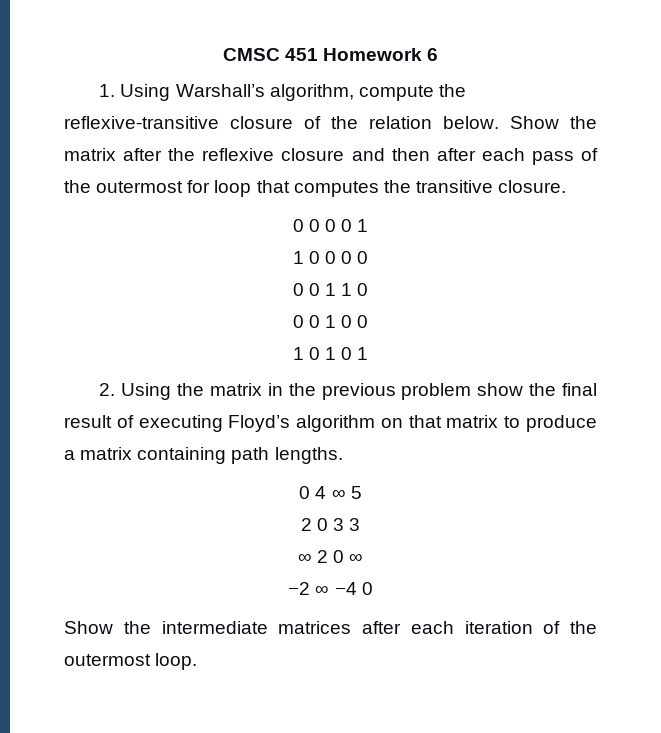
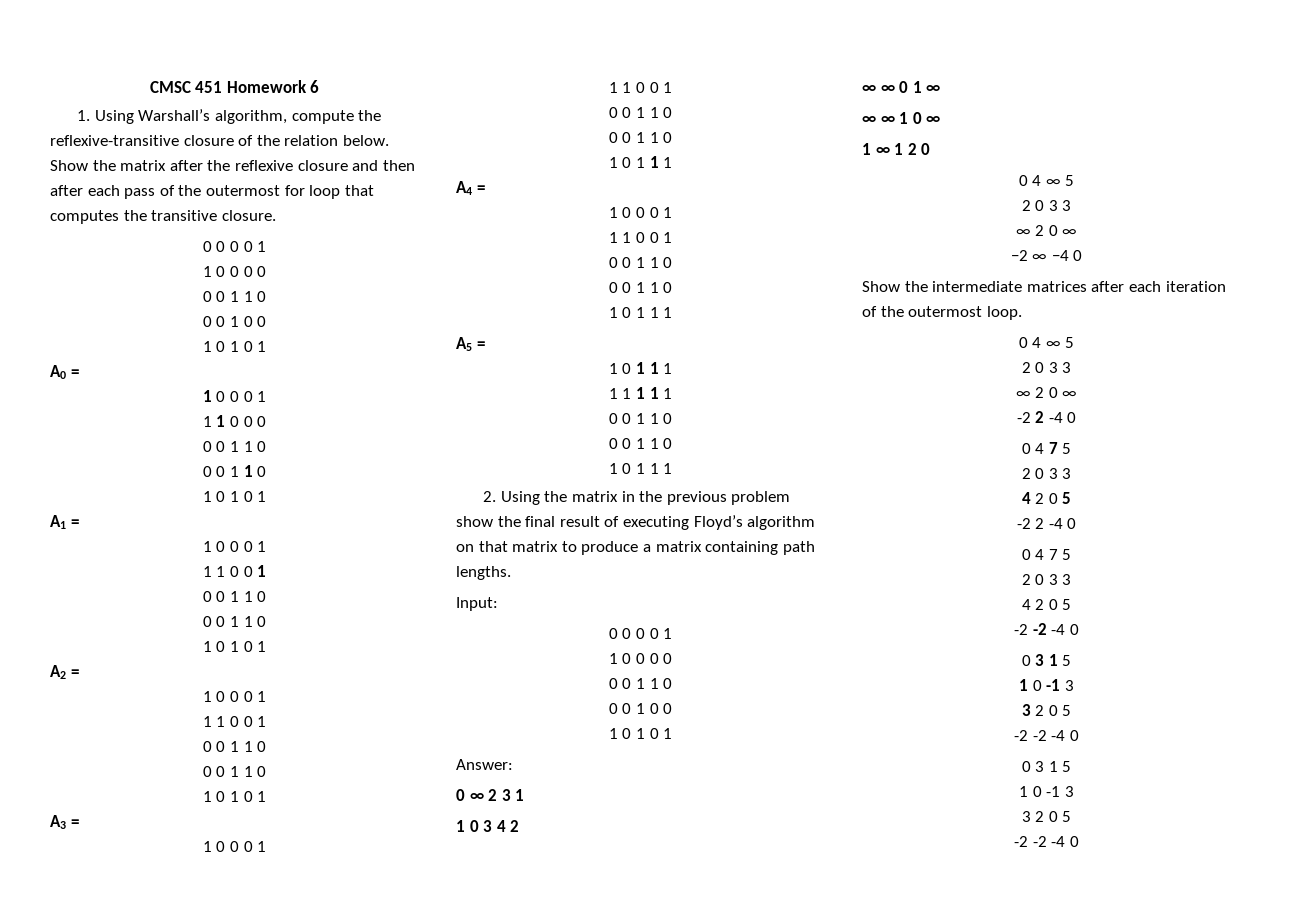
+ A0 =
+ 1 0 0 0 1
+ 1 1 0 0 0
+ 0 0 1 1 0
+ 0 0 1 1 0
+ 1 0 1 0 1
+ A1 =
+ 1 0 0 0 1
+ 1 1 0 0 1
+ 0 0 1 1 0
+ 0 0 1 1 0
+ 1 0 1 0 1
+ A2 =
+ 1 0 0 0 1
+ 1 1 0 0 1
+ 0 0 1 1 0
+ 0 0 1 1 0
+ 1 0 1 0 1
+ A3 =
+ 1 0 0 0 1
+ 1 1 0 0 1
+ 0 0 1 1 0
+ 0 0 1 1 0
+ 1 0 1 1 1
+ A4 =
+ 1 0 0 0 1
+ 1 1 0 0 1
+ 0 0 1 1 0
+ 0 0 1 1 0
+ 1 0 1 1 1
+ A5 =
+ 1 0 1 1 1
+ 1 1 1 1 1
+ 0 0 1 1 0
+ 0 0 1 1 0
+ 1 0 1 1 1
+ Input:
+ 0 0 0 0 1
+ 1 0 0 0 0
+ 0 0 1 1 0
+ 0 0 1 0 0
+ 1 0 1 0 1
+ Answer:
+ 0 ∞ 2 3 1
+ 1 0 3 4 2
+ ∞ ∞ 0 1 ∞
+ ∞ ∞ 1 0 ∞
+ 1 ∞ 1 2 0
  Show the intermediate matrices after each iteration of the outermost loop.
+ 0 4 ∞ 5
+ 2 0 3 3
+ ∞ 2 0 ∞
+ -2 2 -4 0
+ 0 4 7 5
+ 2 0 3 3
+ 4 2 0 5
+ -2 2 -4 0
+ 0 4 7 5
+ 2 0 3 3
+ 4 2 0 5
+ -2 -2 -4 0
+ 0 3 1 5
+ 1 0 -1 3
+ 3 2 0 5
+ -2 -2 -4 0
+ 0 3 1 5
+ 1 0 -1 3
+ 3 2 0 5
+ -2 -2 -4 0

